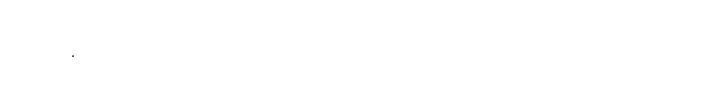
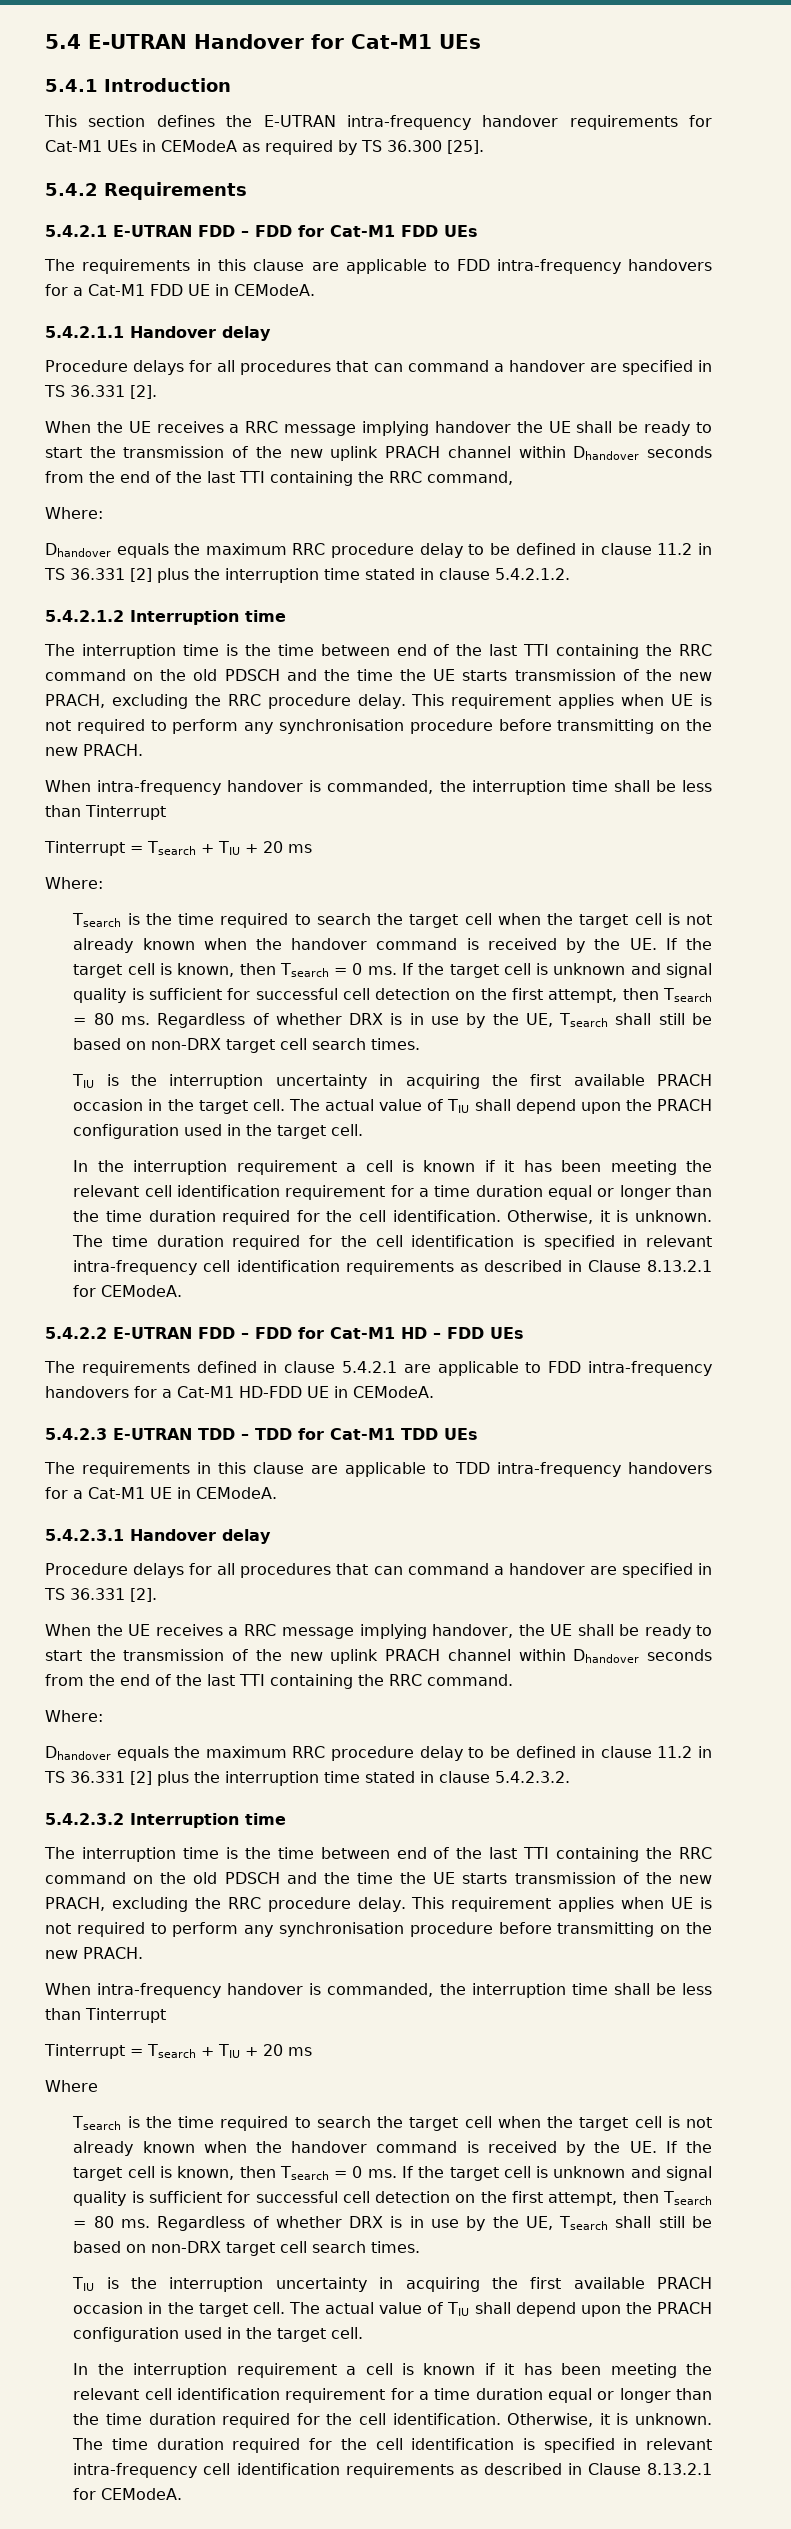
- .
+ 5.4 E-UTRAN Handover for Cat-M1 UEs
+ 5.4.1 Introduction
+ This section defines the E-UTRAN intra-frequency handover requirements for Cat-M1 UEs in CEModeA as required by TS 36.300 [25].
+ 5.4.2 Requirements
+ 5.4.2.1 E-UTRAN FDD – FDD for Cat-M1 FDD UEs
+ The requirements in this clause are applicable to FDD intra-frequency handovers for a Cat-M1 FDD UE in CEModeA.
+ 5.4.2.1.1 Handover delay
+ Procedure delays for all procedures that can command a handover are specified in TS 36.331 [2].
+ When the UE receives a RRC message implying handover the UE shall be ready to start the transmission of the new uplink PRACH channel within Dhandover seconds from the end of the last TTI containing the RRC command,
+ Where:
+ Dhandover equals the maximum RRC procedure delay to be defined in clause 11.2 in TS 36.331 [2] plus the interruption time stated in clause 5.4.2.1.2.
+ 5.4.2.1.2 Interruption time
+ The interruption time is the time between end of the last TTI containing the RRC command on the old PDSCH and the time the UE starts transmission of the new PRACH, excluding the RRC procedure delay. This requirement applies when UE is not required to perform any synchronisation procedure before transmitting on the new PRACH.
+ When intra-frequency handover is commanded, the interruption time shall be less than Tinterrupt
+ Tinterrupt = Tsearch + TIU + 20 ms
+ Where:
+ Tsearch is the time required to search the target cell when the target cell is not already known when the handover command is received by the UE. If the target cell is known, then Tsearch = 0 ms. If the target cell is unknown and signal quality is sufficient for successful cell detection on the first attempt, then Tsearch = 80 ms. Regardless of whether DRX is in use by the UE, Tsearch shall still be based on non-DRX target cell search times.
+ TIU is the interruption uncertainty in acquiring the first available PRACH occasion in the target cell. The actual value of TIU shall depend upon the PRACH configuration used in the target cell.
+ In the interruption requirement a cell is known if it has been meeting the relevant cell identification requirement for a time duration equal or longer than the time duration required for the cell identification. Otherwise, it is unknown. The time duration required for the cell identification is specified in relevant intra-frequency cell identification requirements as described in Clause 8.13.2.1 for CEModeA.
+ 5.4.2.2 E-UTRAN FDD – FDD for Cat-M1 HD – FDD UEs
+ The requirements defined in clause 5.4.2.1 are applicable to FDD intra-frequency handovers for a Cat-M1 HD-FDD UE in CEModeA.
+ 5.4.2.3 E-UTRAN TDD – TDD for Cat-M1 TDD UEs
+ The requirements in this clause are applicable to TDD intra-frequency handovers for a Cat-M1 UE in CEModeA.
+ 5.4.2.3.1 Handover delay
+ Procedure delays for all procedures that can command a handover are specified in TS 36.331 [2].
+ When the UE receives a RRC message implying handover, the UE shall be ready to start the transmission of the new uplink PRACH channel within Dhandover seconds from the end of the last TTI containing the RRC command.
+ Where:
+ Dhandover equals the maximum RRC procedure delay to be defined in clause 11.2 in TS 36.331 [2] plus the interruption time stated in clause 5.4.2.3.2.
+ 5.4.2.3.2 Interruption time
+ The interruption time is the time between end of the last TTI containing the RRC command on the old PDSCH and the time the UE starts transmission of the new PRACH, excluding the RRC procedure delay. This requirement applies when UE is not required to perform any synchronisation procedure before transmitting on the new PRACH.
+ When intra-frequency handover is commanded, the interruption time shall be less than Tinterrupt
+ Tinterrupt = Tsearch + TIU + 20 ms
+ Where
+ Tsearch is the time required to search the target cell when the target cell is not already known when the handover command is received by the UE. If the target cell is known, then Tsearch = 0 ms. If the target cell is unknown and signal quality is sufficient for successful cell detection on the first attempt, then Tsearch = 80 ms. Regardless of whether DRX is in use by the UE, Tsearch shall still be based on non-DRX target cell search times.
+ TIU is the interruption uncertainty in acquiring the first available PRACH occasion in the target cell. The actual value of TIU shall depend upon the PRACH configuration used in the target cell.
+ In the interruption requirement a cell is known if it has been meeting the relevant cell identification requirement for a time duration equal or longer than the time duration required for the cell identification. Otherwise, it is unknown. The time duration required for the cell identification is specified in relevant intra-frequency cell identification requirements as described in Clause 8.13.2.1 for CEModeA.

